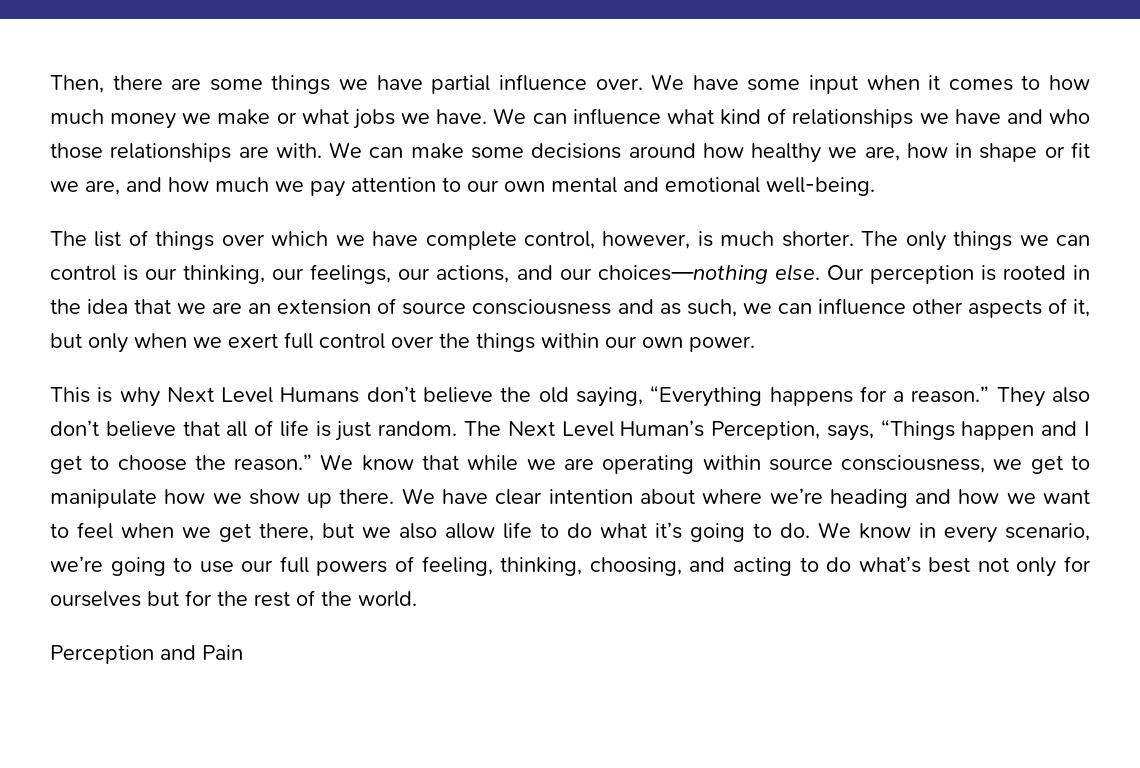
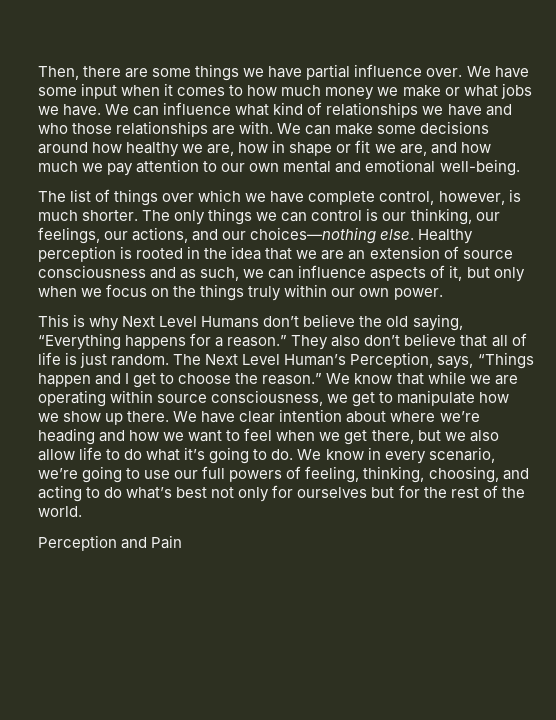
- Our perception is rooted in the idea that we are an extension of source consciousness and as such, we can influence other aspects of it, but only when we exert full control over the things within our own power.
+ Healthy perception is rooted in the idea that we are an extension of source consciousness and as such, we can influence aspects of it, but only when we focus on the things truly within our own power.

